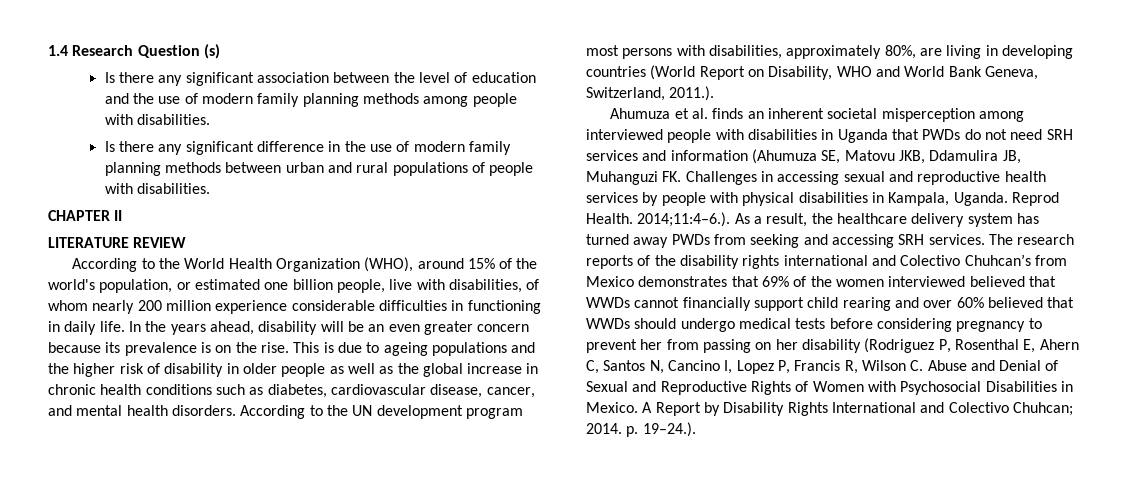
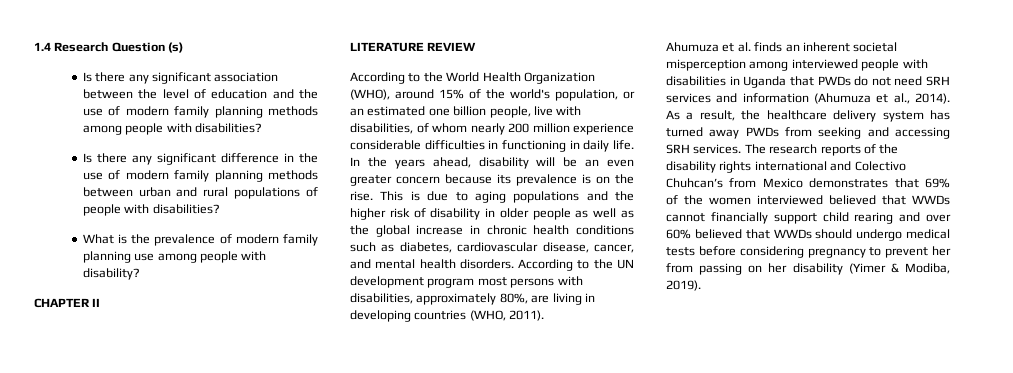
- Is there any significant association between the level of education and the use of modern family planning methods among people with disabilities.
+ Is there any significant association between the level of education and the use of modern family planning methods among people with disabilities?
- Is there any significant difference in the use of modern family planning methods between urban and rural populations of people with disabilities.
+ Is there any significant difference in the use of modern family planning methods between urban and rural populations of people with disabilities?
+ What is the prevalence of modern family planning use among people with disability?
- According to the World Health Organization (WHO), around 15% of the world's population, or estimated one billion people, live with disabilities, of whom nearly 200 million experience considerable difficulties in functioning in daily life.
+ According to the World Health Organization (WHO), around 15% of the world's population, or an estimated one billion people, live with disabilities, of whom nearly 200 million experience considerable difficulties in functioning in daily life.
- This is due to ageing populations and the higher risk of disability in older people as well as the global increase in chronic health conditions such as diabetes, cardiovascular disease, cancer, and mental health disorders.
+ This is due to aging populations and the higher risk of disability in older people as well as the global increase in chronic health conditions such as diabetes, cardiovascular disease, cancer, and mental health disorders.
- According to the UN development program most persons with disabilities, approximately 80%, are living in developing countries (World Report on Disability, WHO and World Bank Geneva, Switzerland, 2011.).
+ According to the UN development program most persons with disabilities, approximately 80%, are living in developing countries (WHO, 2011).
- Ahumuza et al. finds an inherent societal misperception among interviewed people with disabilities in Uganda that PWDs do not need SRH services and information (Ahumuza SE, Matovu JKB, Ddamulira JB, Muhanguzi FK. Challenges in accessing sexual and reproductive health services by people with physical disabilities in Kampala, Uganda. Reprod Health. 2014;11:4–6.). As a result, the healthcare delivery system has turned away PWDs from seeking and accessing SRH services.
+ Ahumuza et al. finds an inherent societal misperception among interviewed people with disabilities in Uganda that PWDs do not need SRH services and information (Ahumuza et al., 2014). As a result, the healthcare delivery system has turned away PWDs from seeking and accessing SRH services.
- The research reports of the disability rights international and Colectivo Chuhcan’s from Mexico demonstrates that 69% of the women interviewed believed that WWDs cannot financially support child rearing and over 60% believed that WWDs should undergo medical tests before considering pregnancy to prevent her from passing on her disability (Rodriguez P, Rosenthal E, Ahern C, Santos N, Cancino I, Lopez P, Francis R, Wilson C. Abuse and Denial of Sexual and Reproductive Rights of Women with Psychosocial Disabilities in Mexico. A Report by Disability Rights International and Colectivo Chuhcan; 2014. p. 19–24.).
+ The research reports of the disability rights international and Colectivo Chuhcan’s from Mexico demonstrates that 69% of the women interviewed believed that WWDs cannot financially support child rearing and over 60% believed that WWDs should undergo medical tests before considering pregnancy to prevent her from passing on her disability (Yimer & Modiba, 2019).

